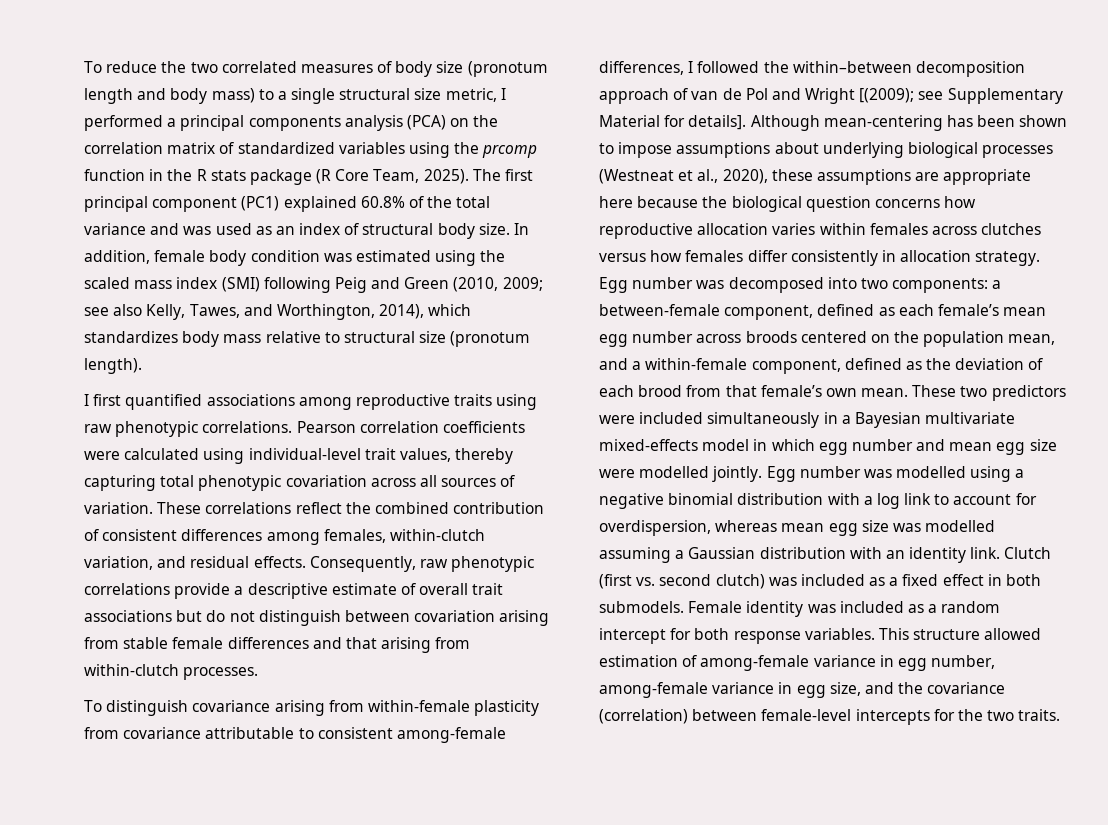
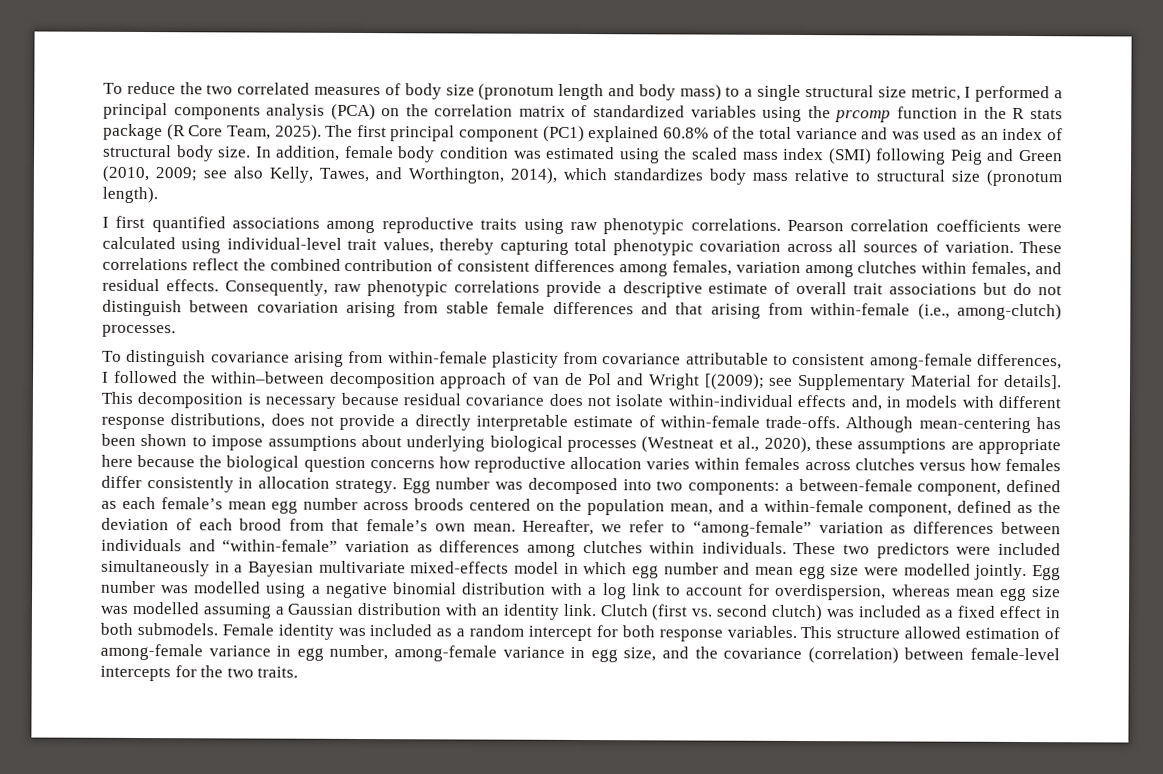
- These correlations reflect the combined contribution of consistent differences among females, within-clutch variation, and residual effects.
+ These correlations reflect the combined contribution of consistent differences among females, variation among clutches within females, and residual effects.
- Consequently, raw phenotypic correlations provide a descriptive estimate of overall trait associations but do not distinguish between covariation arising from stable female differences and that arising from within-clutch processes.
+ Consequently, raw phenotypic correlations provide a descriptive estimate of overall trait associations but do not distinguish between covariation arising from stable female differences and that arising from within-female (i.e., among-clutch) processes.
+ This decomposition is necessary because residual covariance does not isolate within-individual effects and, in models with different response distributions, does not provide a directly interpretable estimate of within-female trade-offs.
+ Hereafter, we refer to “among-female” variation as differences between individuals and “within-female” variation as differences among clutches within individuals.

